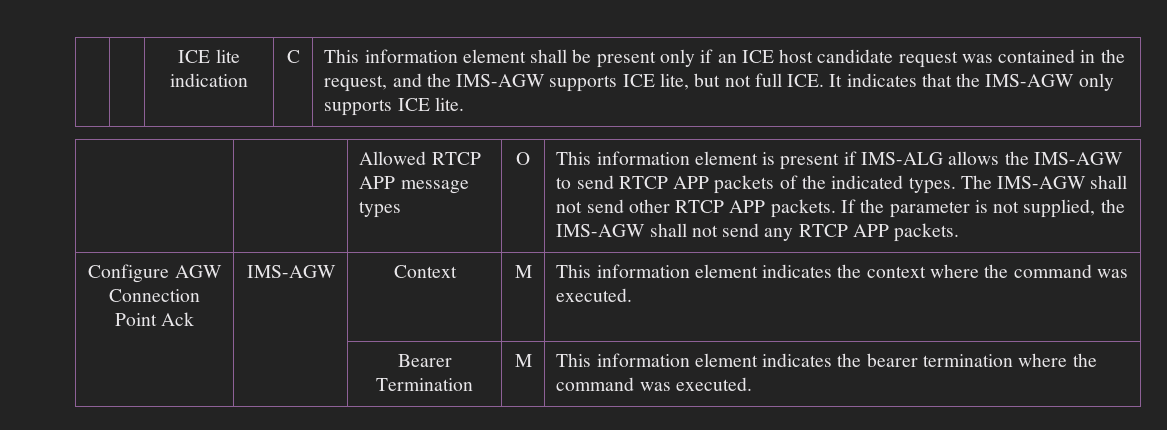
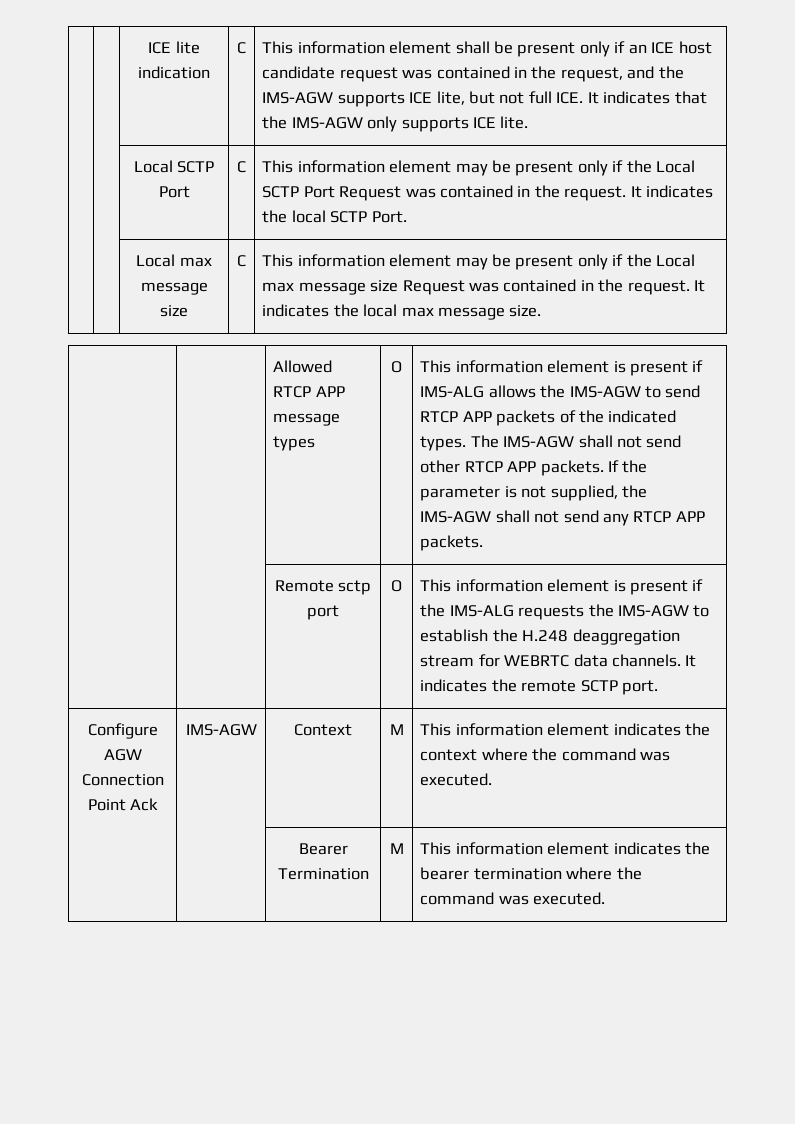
+ | | Local SCTP Port | C | This information element may be present only if the Local SCTP Port Request was contained in the request. It indicates the local SCTP Port.
+ | | Local max message size | C | This information element may be present only if the Local max message size Request was contained in the request. It indicates the local max message size.
+ | | Remote sctp port | O | This information element is present if the IMS-ALG requests the IMS-AGW to establish the H.248 deaggregation stream for WEBRTC data channels. It indicates the remote SCTP port.

